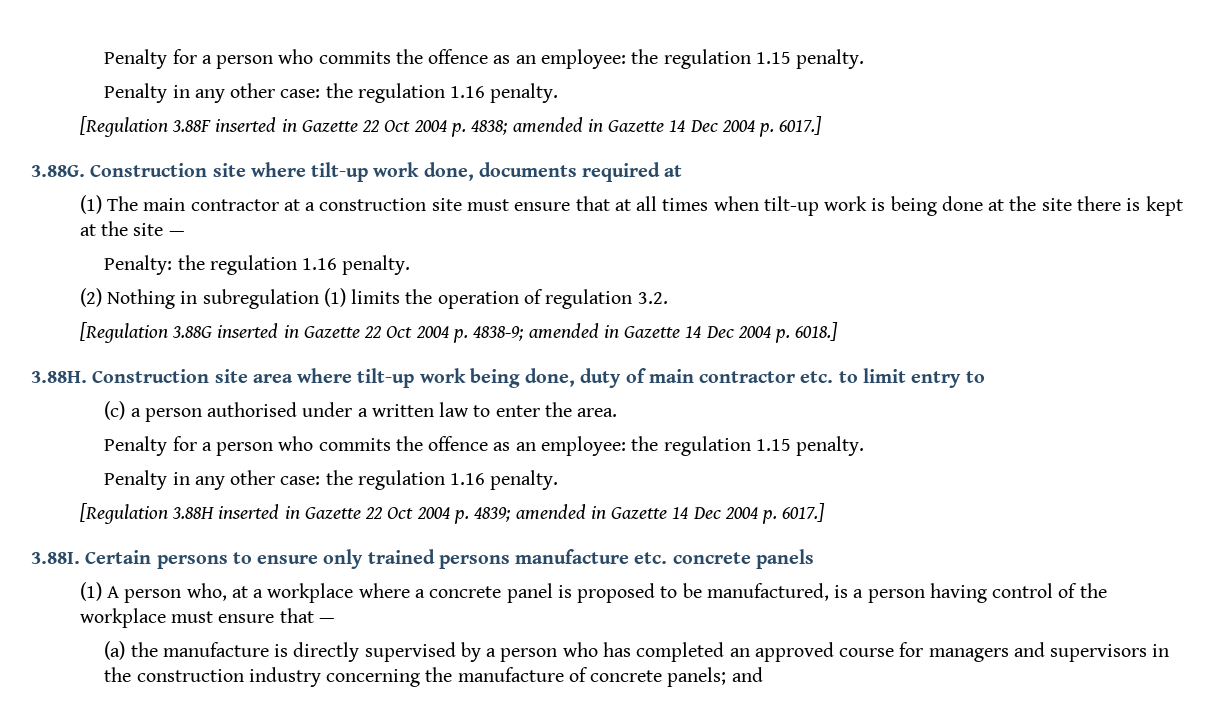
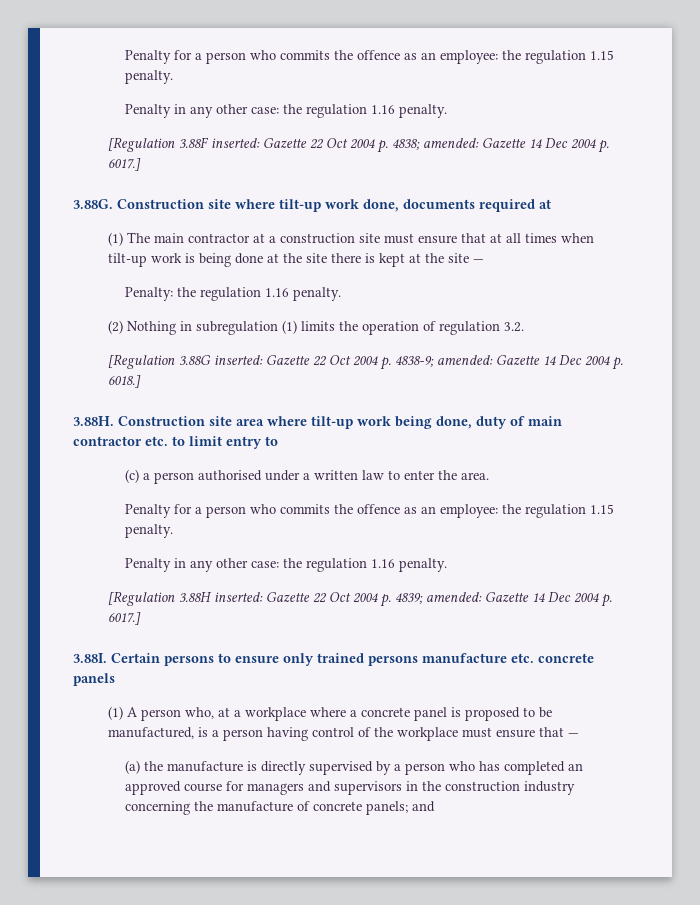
- [Regulation 3.88F inserted in Gazette 22 Oct 2004 p. 4838; amended in Gazette 14 Dec 2004 p. 6017.]
+ [Regulation 3.88F inserted: Gazette 22 Oct 2004 p. 4838; amended: Gazette 14 Dec 2004 p. 6017.]
- [Regulation 3.88G inserted in Gazette 22 Oct 2004 p. 4838-9; amended in Gazette 14 Dec 2004 p. 6018.]
+ [Regulation 3.88G inserted: Gazette 22 Oct 2004 p. 4838-9; amended: Gazette 14 Dec 2004 p. 6018.]
- [Regulation 3.88H inserted in Gazette 22 Oct 2004 p. 4839; amended in Gazette 14 Dec 2004 p. 6017.]
+ [Regulation 3.88H inserted: Gazette 22 Oct 2004 p. 4839; amended: Gazette 14 Dec 2004 p. 6017.]

